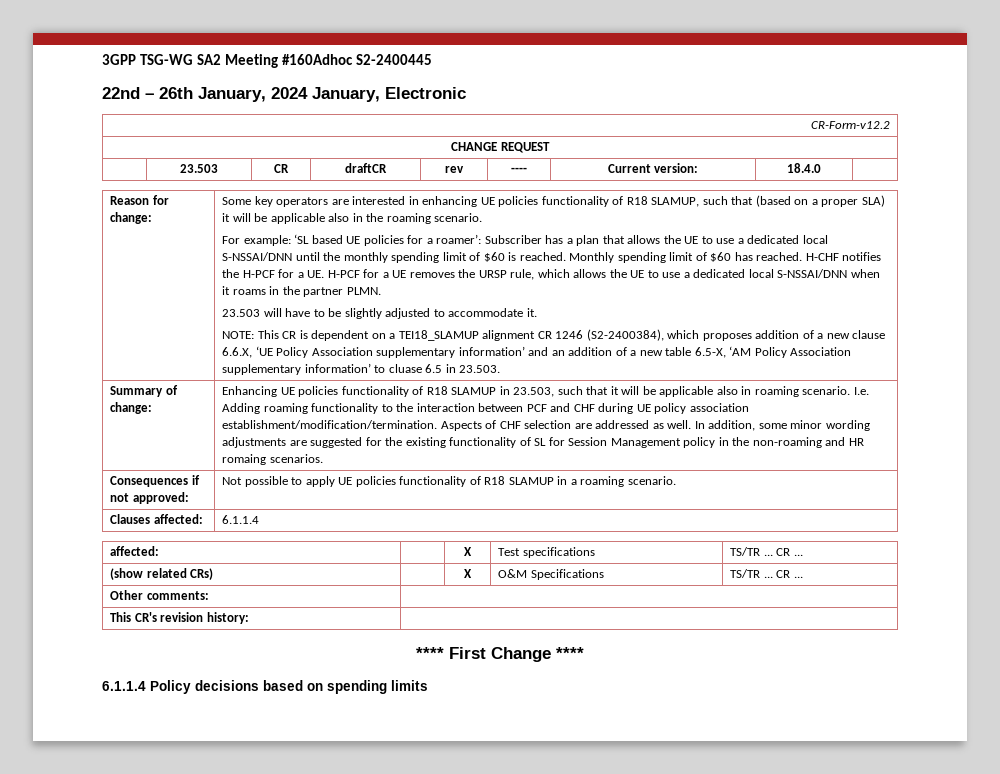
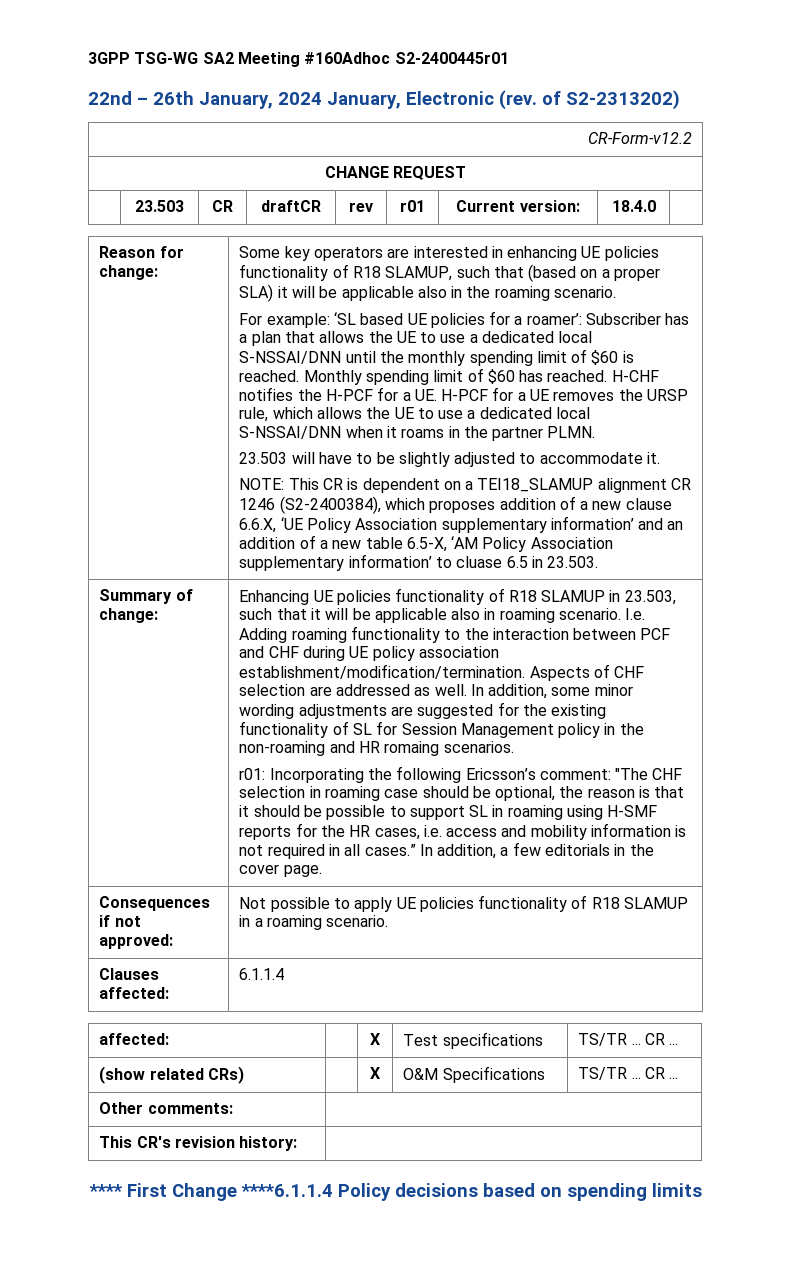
- 3GPP TSG-WG SA2 Meeting #160Adhoc S2-2400445
+ 3GPP TSG-WG SA2 Meeting #160Adhoc S2-2400445r01
- 22nd – 26th January, 2024 January, Electronic
+ 22nd – 26th January, 2024 January, Electronic (rev. of S2-2313202)
- | 23.503 | CR | draftCR | rev | ---- | Current version: | 18.4.0 |
+ | 23.503 | CR | draftCR | rev | r01 | Current version: | 18.4.0 |
+ r01: Incorporating the following Ericsson’s comment: "The CHF selection in roaming case should be optional, the reason is that it should be possible to support SL in roaming using H-SMF reports for the HR cases, i.e. access and mobility information is not required in all cases.” In addition, a few editorials in the cover page.
- **** First Change ****
- 6.1.1.4 Policy decisions based on spending limits
+ **** First Change ****6.1.1.4 Policy decisions based on spending limits

